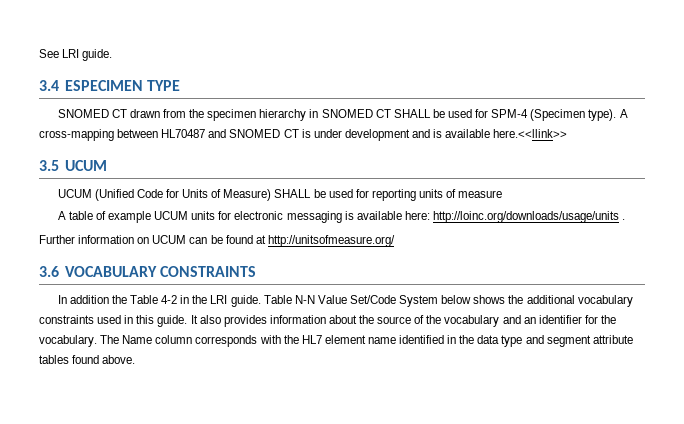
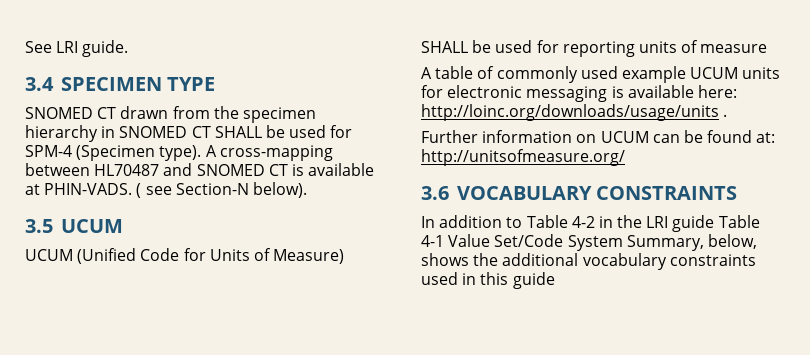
- 3.4 ESPECIMEN TYPE
+ 3.4 SPECIMEN TYPE
- A cross-mapping between HL70487 and SNOMED CT is under development and is available here.<<llink>>
+ A cross-mapping between HL70487 and SNOMED CT is available at PHIN-VADS. ( see Section-N below).
- A table of example UCUM units for electronic messaging is available here: http://loinc.org/downloads/usage/units .
+ A table of commonly used example UCUM units for electronic messaging is available here: http://loinc.org/downloads/usage/units .
- Further information on UCUM can be found at http://unitsofmeasure.org/
+ Further information on UCUM can be found at: http://unitsofmeasure.org/
- In addition the Table 4-2 in the LRI guide. Table N-N Value Set/Code System below shows the additional vocabulary constraints used in this guide. It also provides information about the source of the vocabulary and an identifier for the vocabulary. The Name column corresponds with the HL7 element name identified in the data type and segment attribute tables found above.
+ In addition to Table 4-2 in the LRI guide Table 4-1 Value Set/Code System Summary, below, shows the additional vocabulary constraints used in this guide

